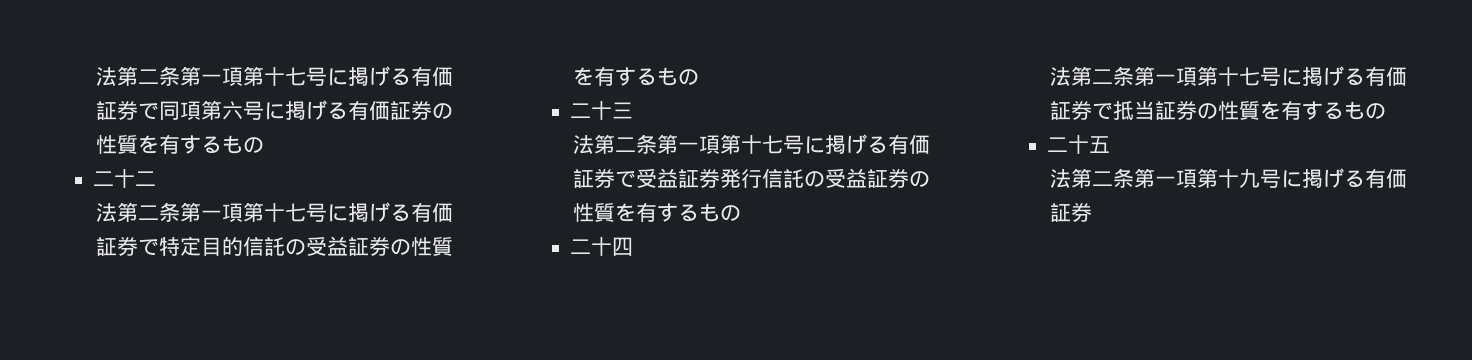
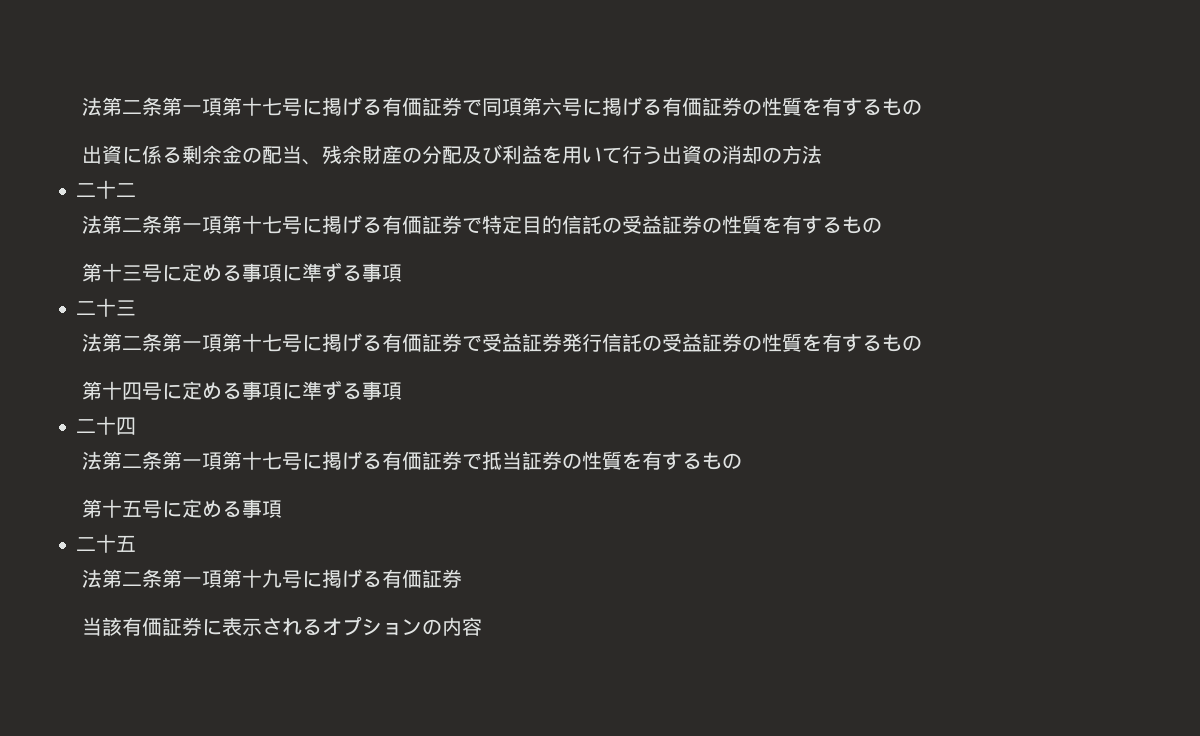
+ 出資に係る剰余金の配当、残余財産の分配及び利益を用いて行う出資の消却の方法
+ 第十三号に定める事項に準ずる事項
+ 第十四号に定める事項に準ずる事項
+ 第十五号に定める事項
+ 当該有価証券に表示されるオプションの内容

